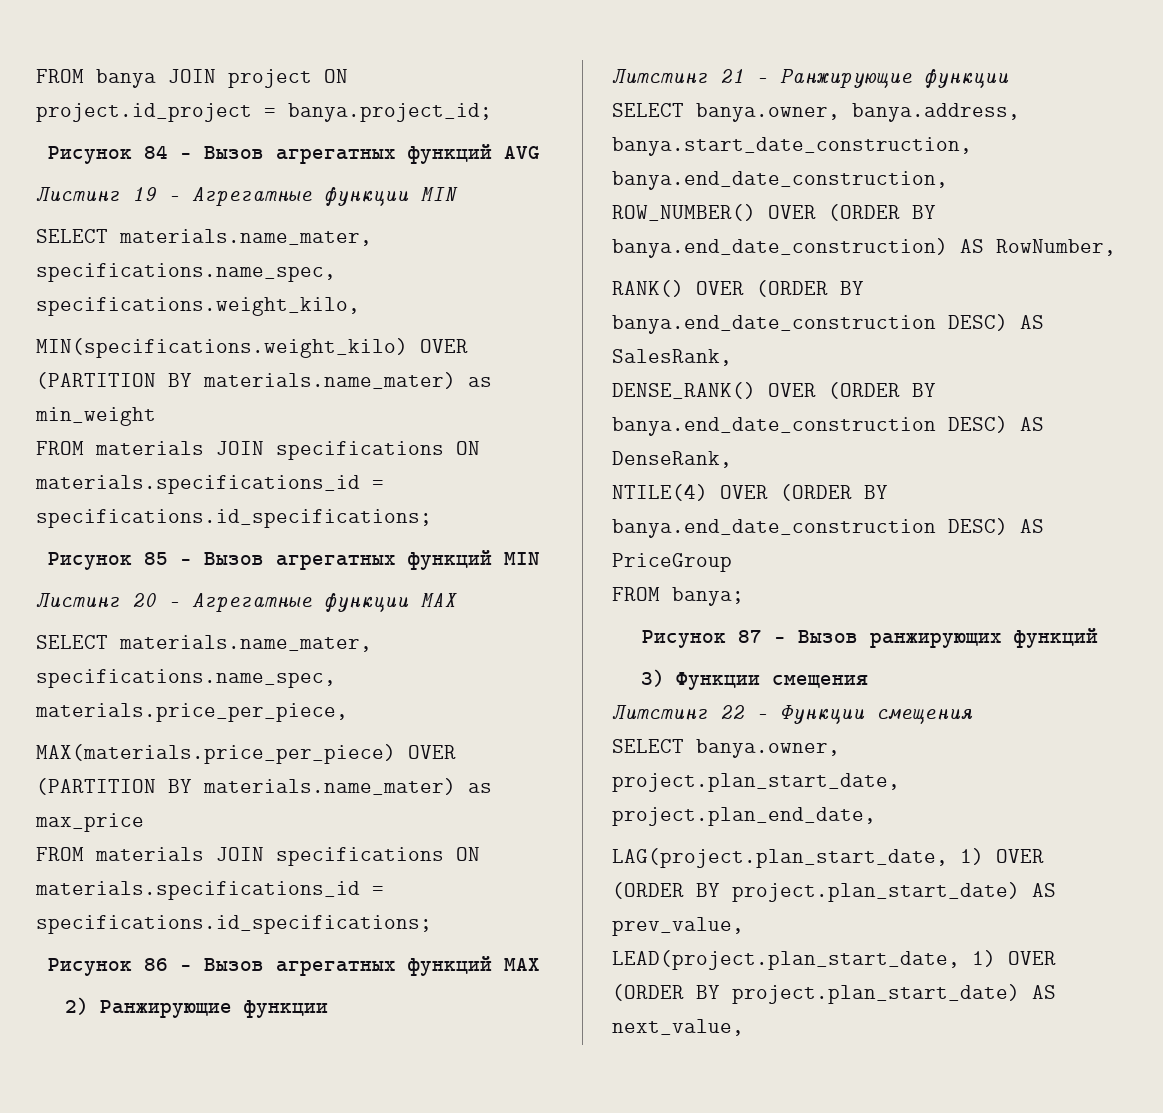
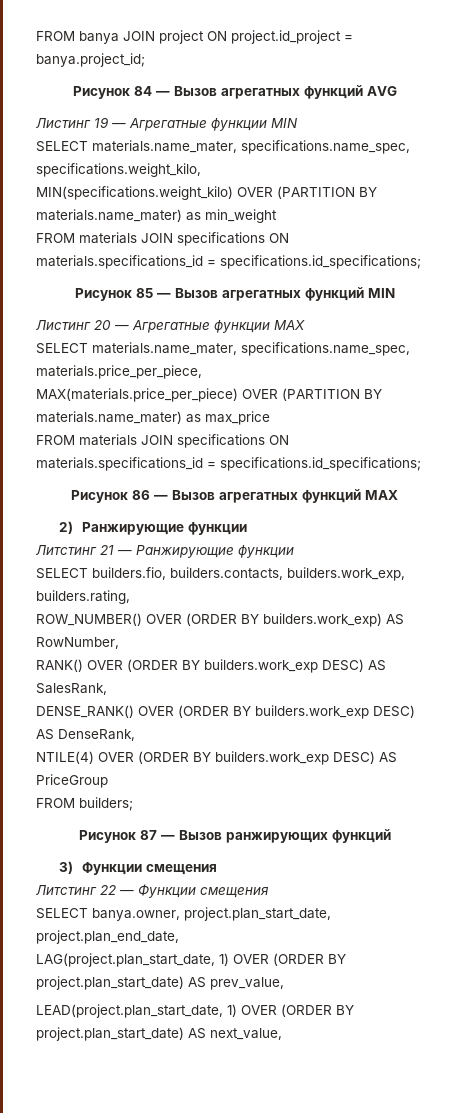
- SELECT banya.owner, banya.address, banya.start_date_construction, banya.end_date_construction,
+ SELECT builders.fio, builders.contacts, builders.work_exp, builders.rating,
- ROW_NUMBER() OVER (ORDER BY banya.end_date_construction) AS RowNumber,
+ ROW_NUMBER() OVER (ORDER BY builders.work_exp) AS RowNumber,
- RANK() OVER (ORDER BY banya.end_date_construction DESC) AS SalesRank,
+ RANK() OVER (ORDER BY builders.work_exp DESC) AS SalesRank,
- DENSE_RANK() OVER (ORDER BY banya.end_date_construction DESC) AS DenseRank,
+ DENSE_RANK() OVER (ORDER BY builders.work_exp DESC) AS DenseRank,
- NTILE(4) OVER (ORDER BY banya.end_date_construction DESC) AS PriceGroup
+ NTILE(4) OVER (ORDER BY builders.work_exp DESC) AS PriceGroup
- FROM banya;
+ FROM builders;

